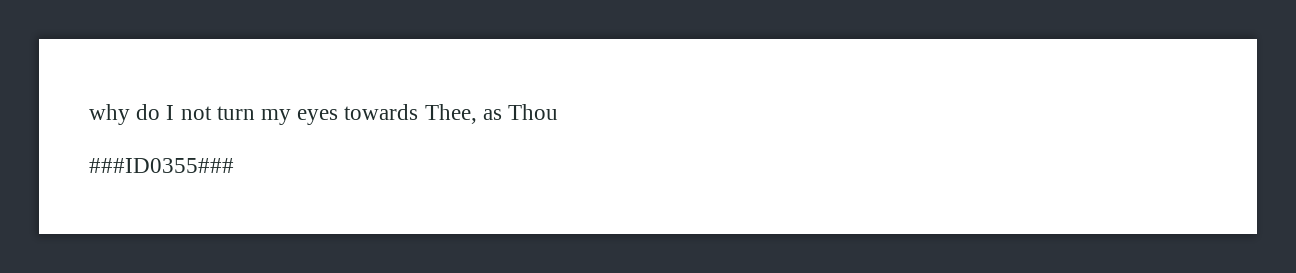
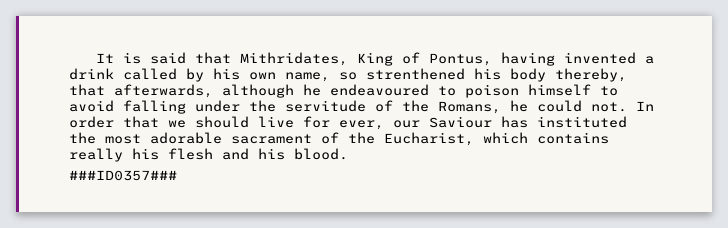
- why do I not turn my eyes towards Thee, as Thou
- ###ID0355###
+ It is said that Mithridates, King of Pontus, having invented a drink called by his own name, so strenthened his body thereby, that afterwards, although he endeavoured to poison himself to avoid falling under the servitude of the Romans, he could not. In order that we should live for ever, our Saviour has instituted the most adorable sacrament of the Eucharist, which contains really his flesh and his blood.
+ ###ID0357###

